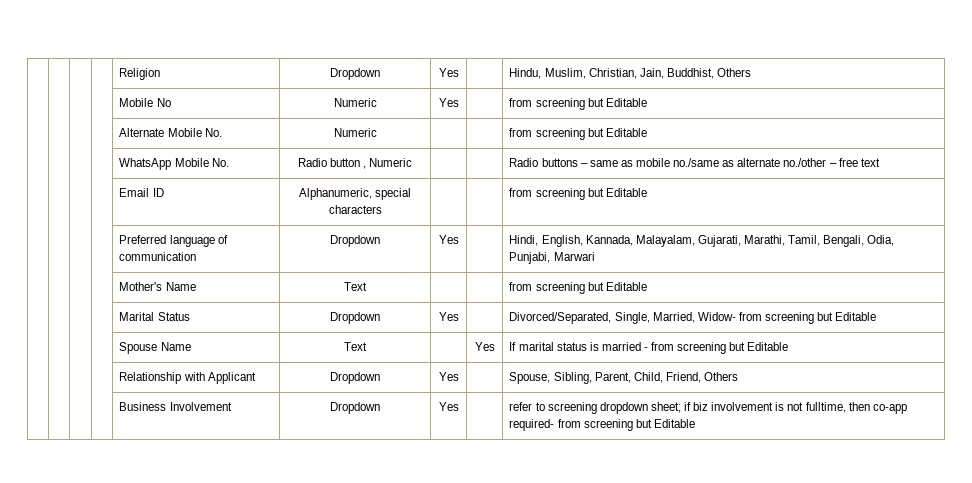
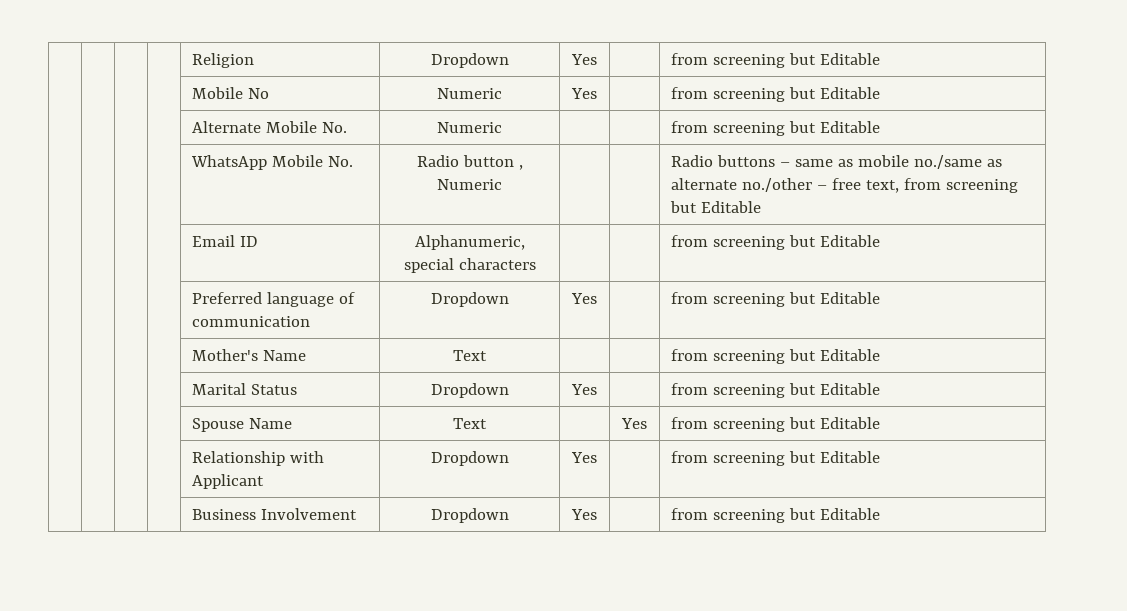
- | | | | Religion | Dropdown | Yes | | Hindu, Muslim, Christian, Jain, Buddhist, Others
+ | | | | Religion | Dropdown | Yes | | from screening but Editable
- | | | | WhatsApp Mobile No. | Radio button , Numeric | | | Radio buttons – same as mobile no./same as alternate no./other – free text
+ | | | | WhatsApp Mobile No. | Radio button , Numeric | | | Radio buttons – same as mobile no./same as alternate no./other – free text, from screening but Editable
- | | | | Preferred language of communication | Dropdown | Yes | | Hindi, English, Kannada, Malayalam, Gujarati, Marathi, Tamil, Bengali, Odia, Punjabi, Marwari
+ | | | | Preferred language of communication | Dropdown | Yes | | from screening but Editable
- | | | | Marital Status | Dropdown | Yes | | Divorced/Separated, Single, Married, Widow- from screening but Editable
+ | | | | Marital Status | Dropdown | Yes | | from screening but Editable
- | | | | Spouse Name | Text | | Yes | If marital status is married - from screening but Editable
+ | | | | Spouse Name | Text | | Yes | from screening but Editable
- | | | | Relationship with Applicant | Dropdown | Yes | | Spouse, Sibling, Parent, Child, Friend, Others
- | | | | Business Involvement | Dropdown | Yes | | refer to screening dropdown sheet; if biz involvement is not fulltime, then co-app required- from screening but Editable
+ | | | | Relationship with Applicant | Dropdown | Yes | | from screening but Editable
+ | | | | Business Involvement | Dropdown | Yes | | from screening but Editable

